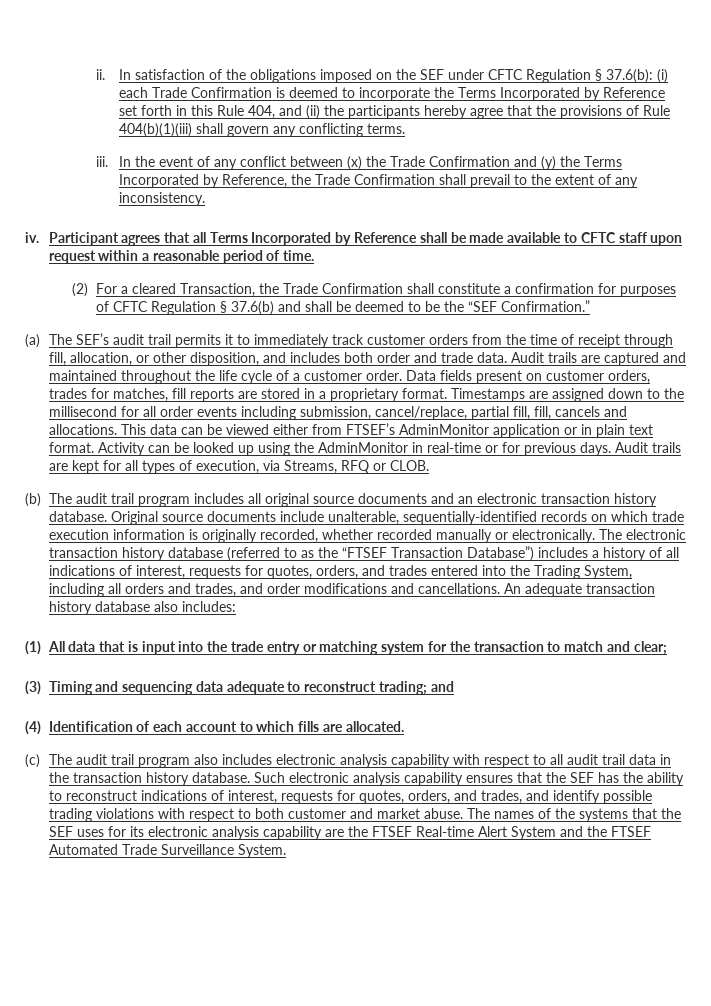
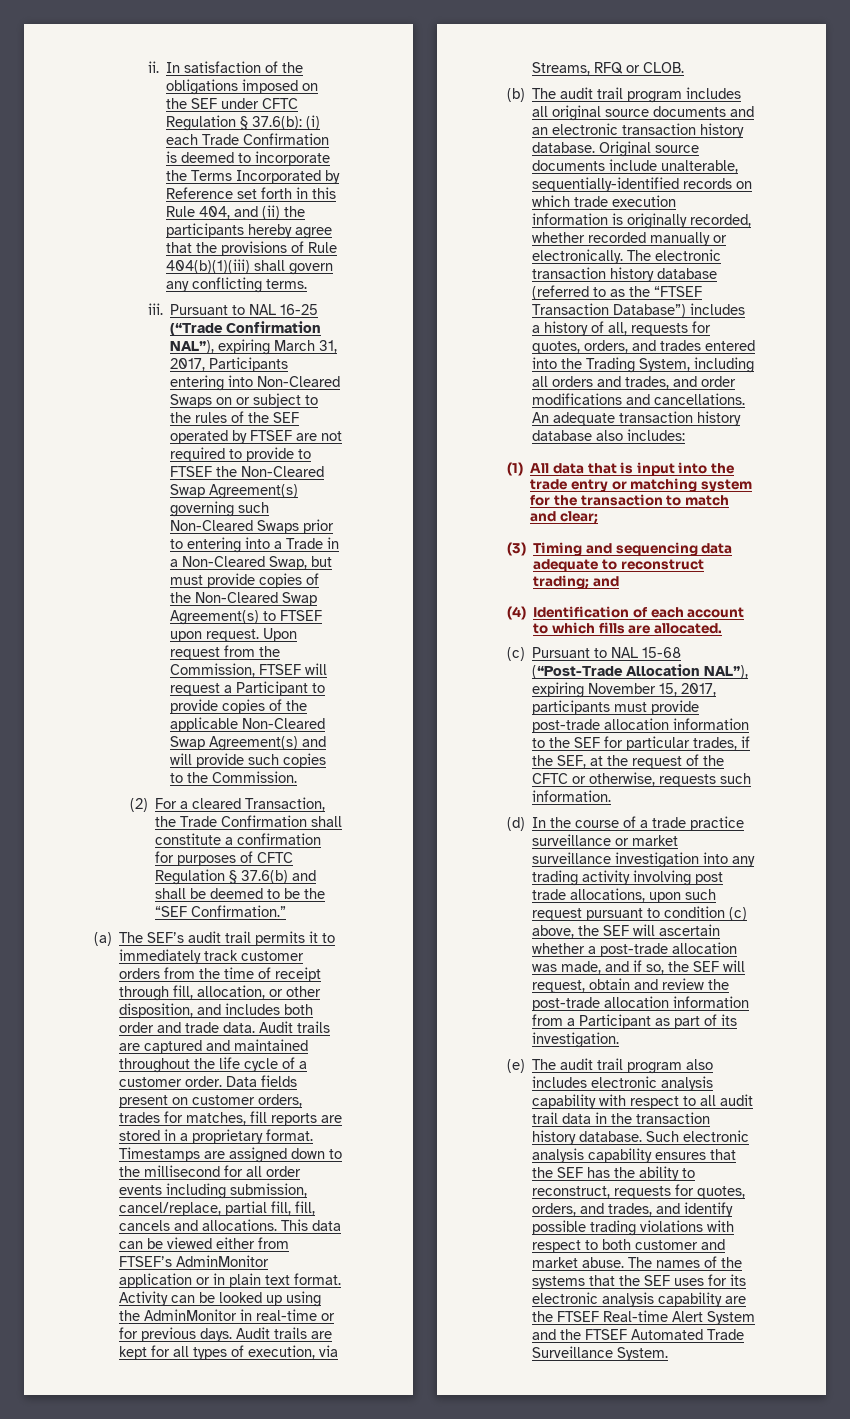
- In the event of any conflict between (x) the Trade Confirmation and (y) the Terms Incorporated by Reference, the Trade Confirmation shall prevail to the extent of any inconsistency.
- iv. Participant agrees that all Terms Incorporated by Reference shall be made available to CFTC staff upon request within a reasonable period of time.
+ Pursuant to NAL 16-25 (“Trade Confirmation NAL”), expiring March 31, 2017, Participants entering into Non-Cleared Swaps on or subject to the rules of the SEF operated by FTSEF are not required to provide to FTSEF the Non-Cleared Swap Agreement(s) governing such Non-Cleared Swaps prior to entering into a Trade in a Non-Cleared Swap, but must provide copies of the Non-Cleared Swap Agreement(s) to FTSEF upon request. Upon request from the Commission, FTSEF will request a Participant to provide copies of the applicable Non-Cleared Swap Agreement(s) and will provide such copies to the Commission.
- The electronic transaction history database (referred to as the “FTSEF Transaction Database”) includes a history of all indications of interest, requests for quotes, orders, and trades entered into the Trading System, including all orders and trades, and order modifications and cancellations.
+ The electronic transaction history database (referred to as the “FTSEF Transaction Database”) includes a history of all, requests for quotes, orders, and trades entered into the Trading System, including all orders and trades, and order modifications and cancellations.
- (c) The audit trail program also includes electronic analysis capability with respect to all audit trail data in the transaction history database.
+ (c) Pursuant to NAL 15-68 (“Post-Trade Allocation NAL”), expiring November 15, 2017, participants must provide post-trade allocation information to the SEF for particular trades, if the SEF, at the request of the CFTC or otherwise, requests such information.
+ (d) In the course of a trade practice surveillance or market surveillance investigation into any trading activity involving post trade allocations, upon such request pursuant to condition (c) above, the SEF will ascertain whether a post-trade allocation was made, and if so, the SEF will request, obtain and review the post-trade allocation information from a Participant as part of its investigation.
+ (e) The audit trail program also includes electronic analysis capability with respect to all audit trail data in the transaction history database.
- Such electronic analysis capability ensures that the SEF has the ability to reconstruct indications of interest, requests for quotes, orders, and trades, and identify possible trading violations with respect to both customer and market abuse.
+ Such electronic analysis capability ensures that the SEF has the ability to reconstruct, requests for quotes, orders, and trades, and identify possible trading violations with respect to both customer and market abuse.

